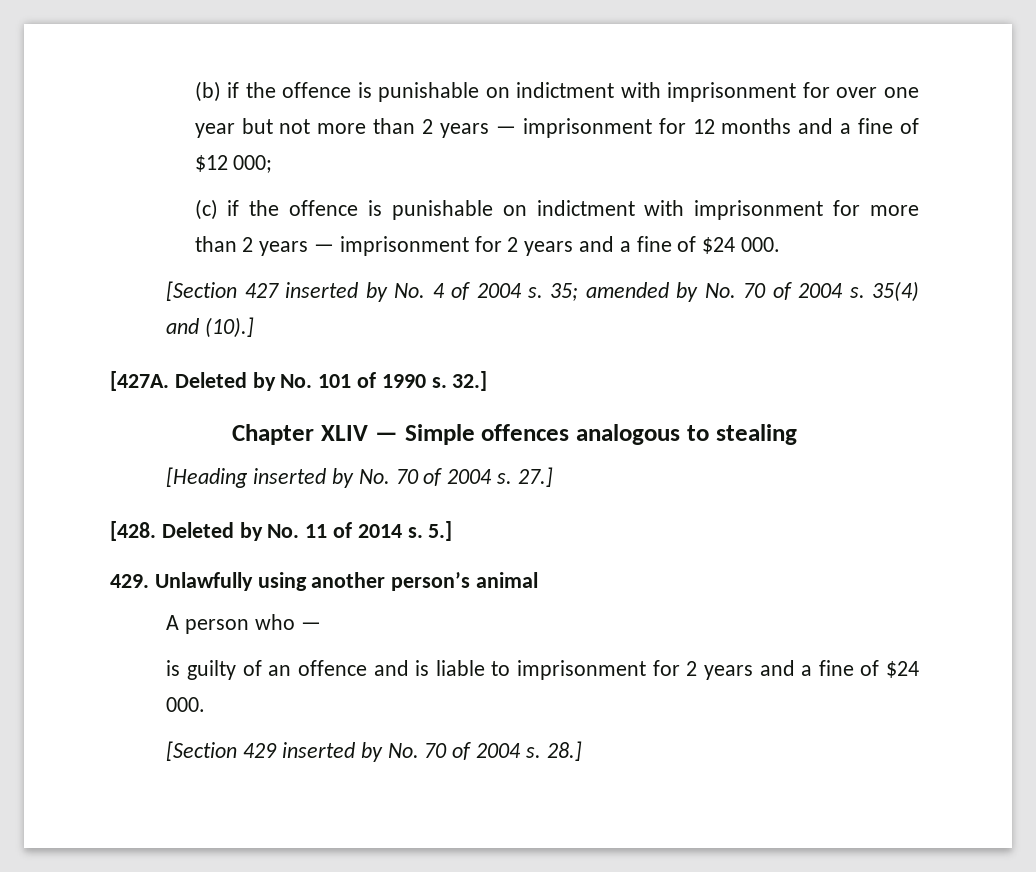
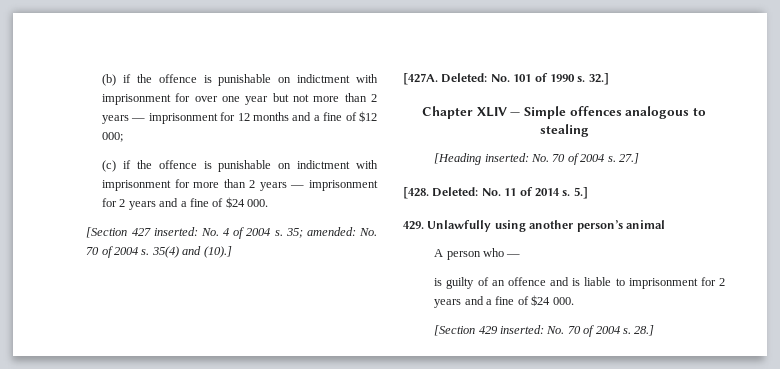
- [Section 427 inserted by No. 4 of 2004 s.
+ [Section 427 inserted: No. 4 of 2004 s.
- 35; amended by No. 70 of 2004 s.
+ 35; amended: No. 70 of 2004 s.
- Deleted by No. 101 of 1990 s.
+ Deleted: No. 101 of 1990 s.
- [Heading inserted by No. 70 of 2004 s.
+ [Heading inserted: No. 70 of 2004 s.
- [428. Deleted by No. 11 of 2014 s.
+ [428. Deleted: No. 11 of 2014 s.
- [Section 429 inserted by No. 70 of 2004 s.
+ [Section 429 inserted: No. 70 of 2004 s.

